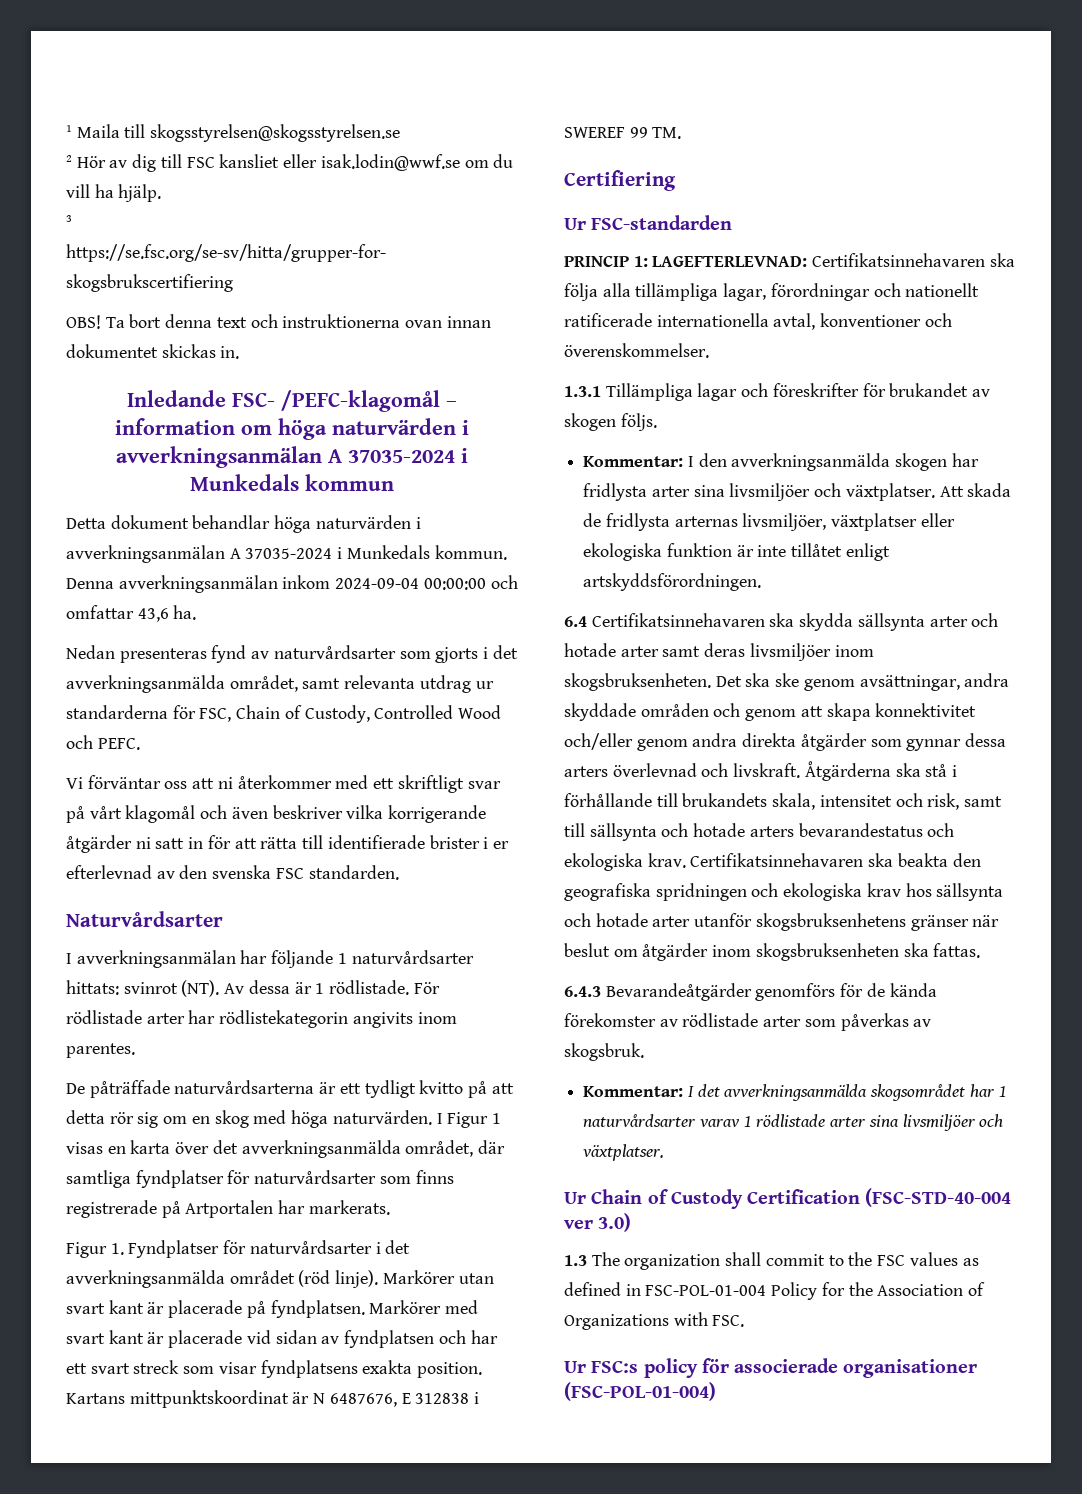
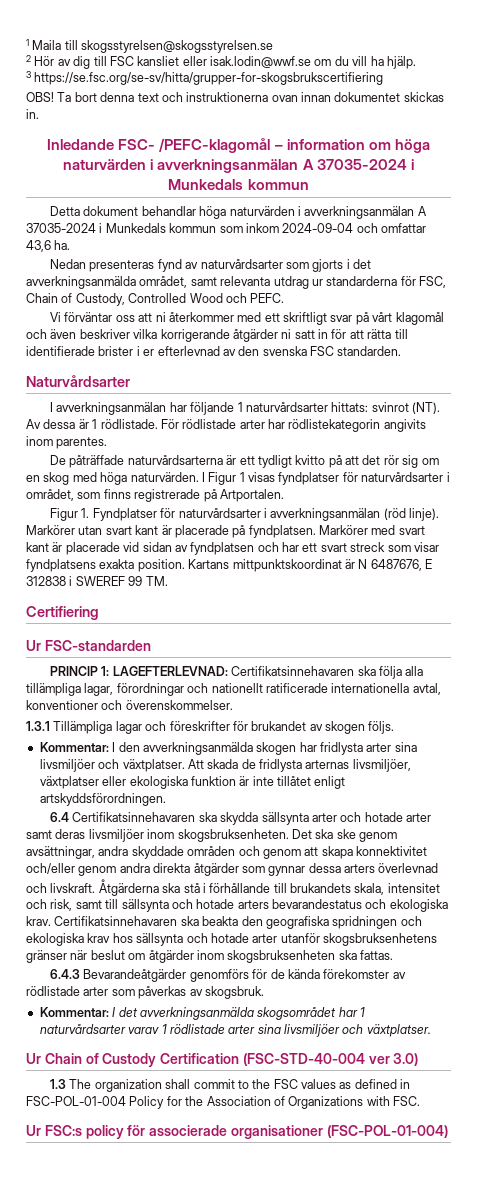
- Detta dokument behandlar höga naturvärden i avverkningsanmälan A 37035-2024 i Munkedals kommun. Denna avverkningsanmälan inkom 2024-09-04 00:00:00 och omfattar 43,6 ha.
+ Detta dokument behandlar höga naturvärden i avverkningsanmälan A 37035-2024 i Munkedals kommun som inkom 2024-09-04 och omfattar 43,6 ha.
- De påträffade naturvårdsarterna är ett tydligt kvitto på att detta rör sig om en skog med höga naturvärden.
+ De påträffade naturvårdsarterna är ett tydligt kvitto på att det rör sig om en skog med höga naturvärden.
- I Figur 1 visas en karta över det avverkningsanmälda området, där samtliga fyndplatser för naturvårdsarter som finns registrerade på Artportalen har markerats.
+ I Figur 1 visas fyndplatser för naturvårdsarter i området, som finns registrerade på Artportalen.
- Figur 1. Fyndplatser för naturvårdsarter i det avverkningsanmälda området (röd linje).
+ Figur 1. Fyndplatser för naturvårdsarter i avverkningsanmälan (röd linje).

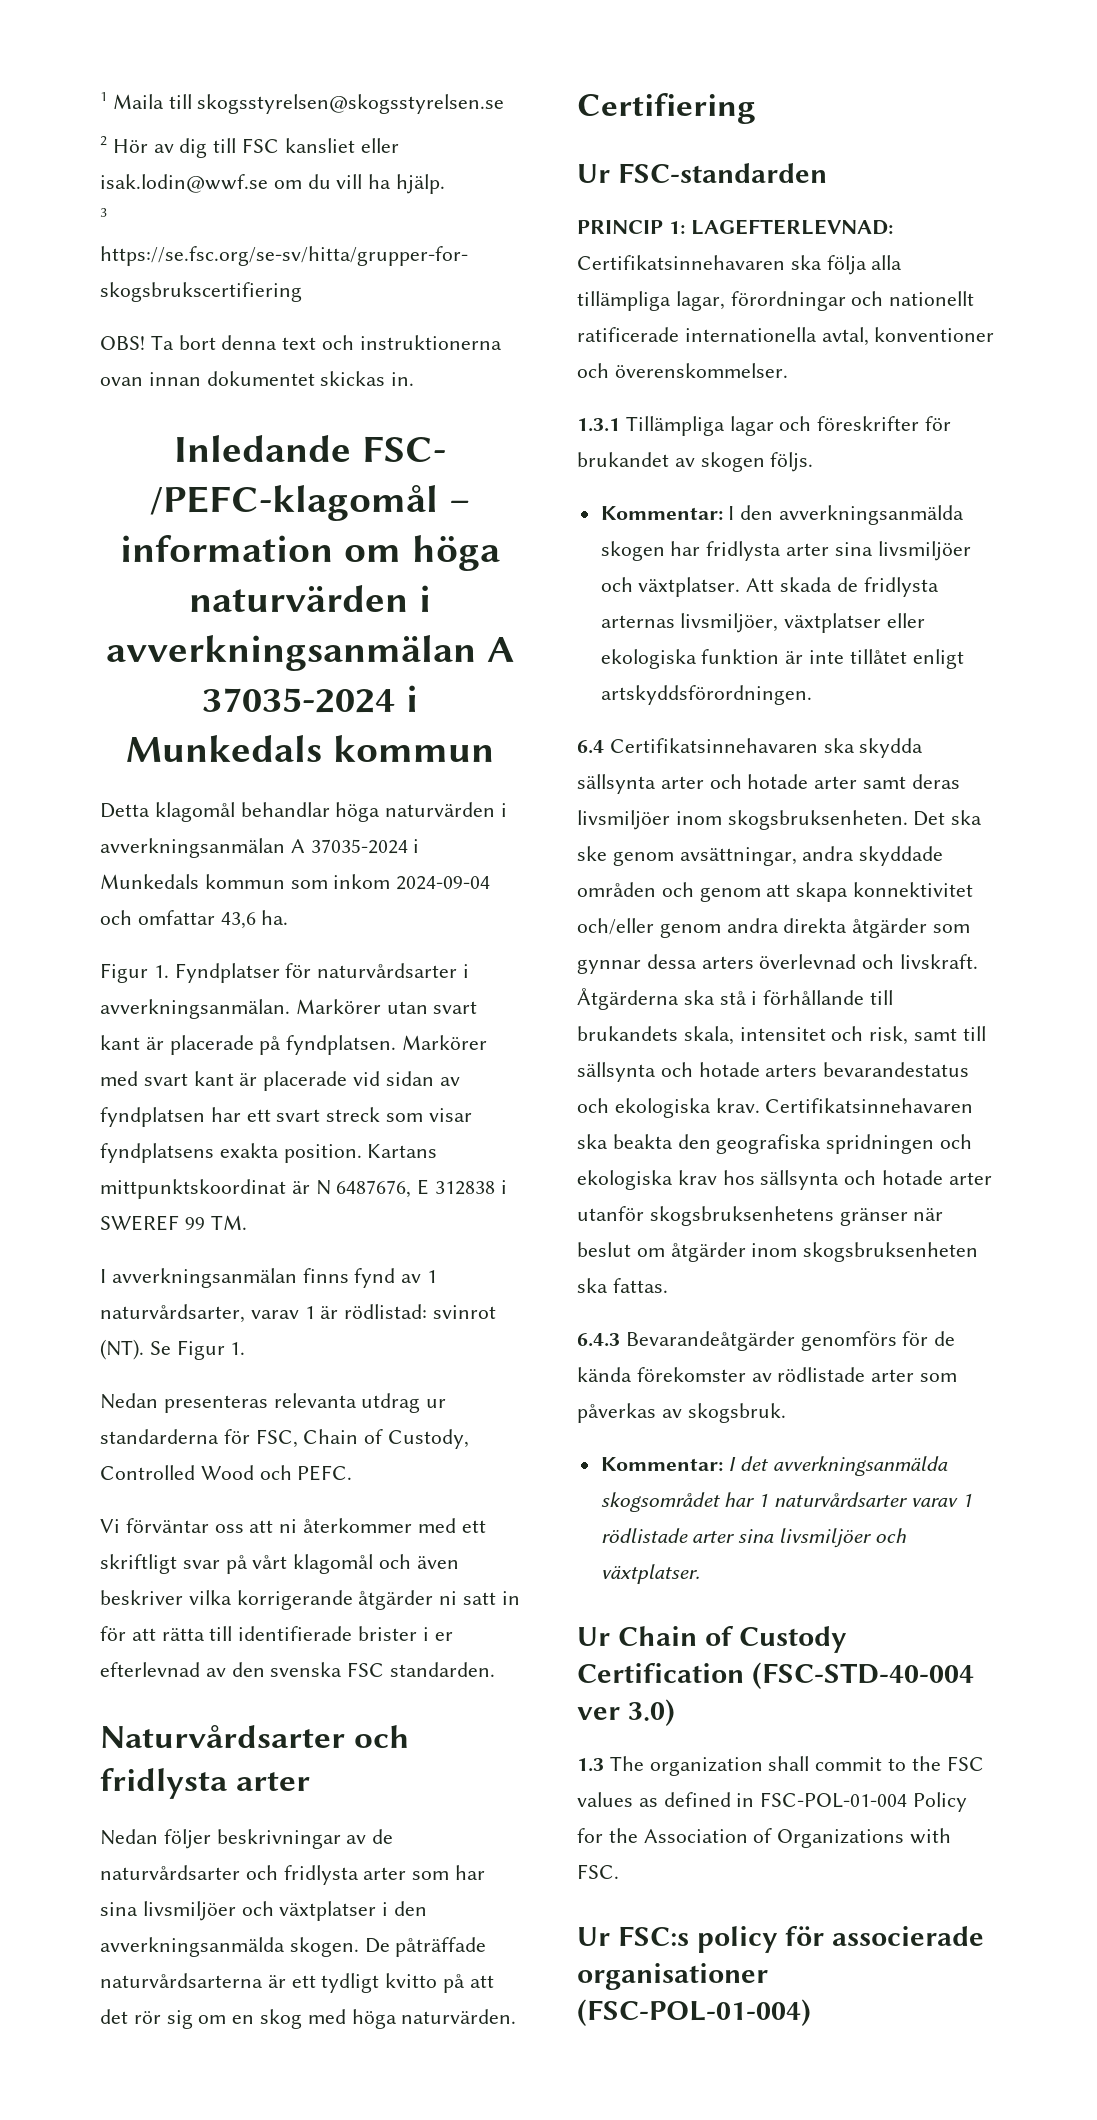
- Detta dokument behandlar höga naturvärden i avverkningsanmälan A 37035-2024 i Munkedals kommun som inkom 2024-09-04 och omfattar 43,6 ha.
+ Detta klagomål behandlar höga naturvärden i avverkningsanmälan A 37035-2024 i Munkedals kommun som inkom 2024-09-04 och omfattar 43,6 ha.
- Nedan presenteras fynd av naturvårdsarter som gjorts i det avverkningsanmälda området, samt relevanta utdrag ur standarderna för FSC, Chain of Custody, Controlled Wood och PEFC.
+ Figur 1. Fyndplatser för naturvårdsarter i avverkningsanmälan. Markörer utan svart kant är placerade på fyndplatsen. Markörer med svart kant är placerade vid sidan av fyndplatsen har ett svart streck som visar fyndplatsens exakta position. Kartans mittpunktskoordinat är N 6487676, E 312838 i SWEREF 99 TM.
+ I avverkningsanmälan finns fynd av 1 naturvårdsarter, varav 1 är rödlistad: svinrot (NT). Se Figur 1.
+ Nedan presenteras relevanta utdrag ur standarderna för FSC, Chain of Custody, Controlled Wood och PEFC.
- Naturvårdsarter
- I avverkningsanmälan har följande 1 naturvårdsarter hittats: svinrot (NT). Av dessa är 1 rödlistade. För rödlistade arter har rödlistekategorin angivits inom parentes.
- De påträffade naturvårdsarterna är ett tydligt kvitto på att det rör sig om en skog med höga naturvärden. I Figur 1 visas fyndplatser för naturvårdsarter i området, som finns registrerade på Artportalen.
- Figur 1. Fyndplatser för naturvårdsarter i avverkningsanmälan (röd linje). Markörer utan svart kant är placerade på fyndplatsen. Markörer med svart kant är placerade vid sidan av fyndplatsen och har ett svart streck som visar fyndplatsens exakta position. Kartans mittpunktskoordinat är N 6487676, E 312838 i SWEREF 99 TM.
+ Naturvårdsarter och fridlysta arter
+ Nedan följer beskrivningar av de naturvårdsarter och fridlysta arter som har sina livsmiljöer och växtplatser i den avverkningsanmälda skogen. De påträffade naturvårdsarterna är ett tydligt kvitto på att det rör sig om en skog med höga naturvärden.

